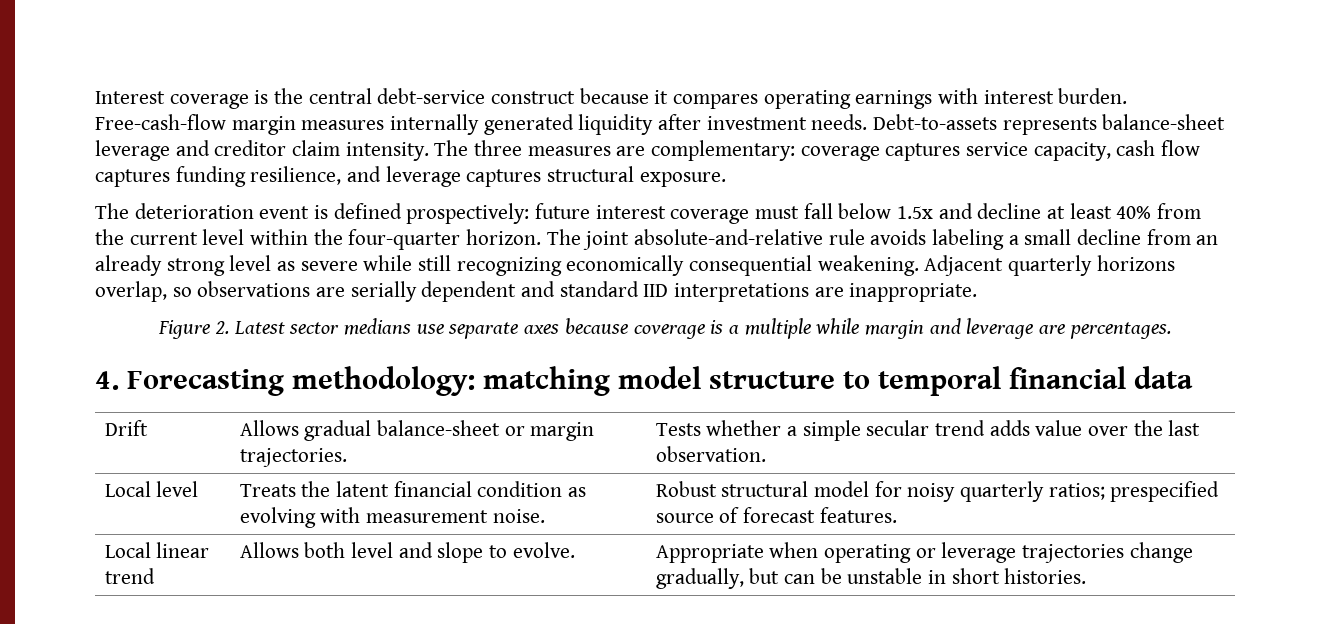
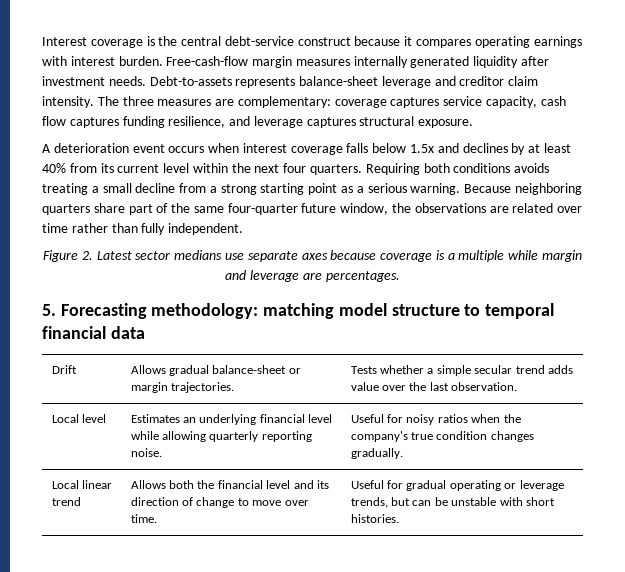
- The deterioration event is defined prospectively: future interest coverage must fall below 1.5x and decline at least 40% from the current level within the four-quarter horizon. The joint absolute-and-relative rule avoids labeling a small decline from an already strong level as severe while still recognizing economically consequential weakening. Adjacent quarterly horizons overlap, so observations are serially dependent and standard IID interpretations are inappropriate.
+ A deterioration event occurs when interest coverage falls below 1.5x and declines by at least 40% from its current level within the next four quarters. Requiring both conditions avoids treating a small decline from a strong starting point as a serious warning. Because neighboring quarters share part of the same four-quarter future window, the observations are related over time rather than fully independent.
- 4. Forecasting methodology: matching model structure to temporal financial data
+ 5. Forecasting methodology: matching model structure to temporal financial data
- Local level | Treats the latent financial condition as evolving with measurement noise. | Robust structural model for noisy quarterly ratios; prespecified source of forecast features.
+ Local level | Estimates an underlying financial level while allowing quarterly reporting noise. | Useful for noisy ratios when the company's true condition changes gradually.
- Local linear trend | Allows both level and slope to evolve. | Appropriate when operating or leverage trajectories change gradually, but can be unstable in short histories.
+ Local linear trend | Allows both the financial level and its direction of change to move over time. | Useful for gradual operating or leverage trends, but can be unstable with short histories.

